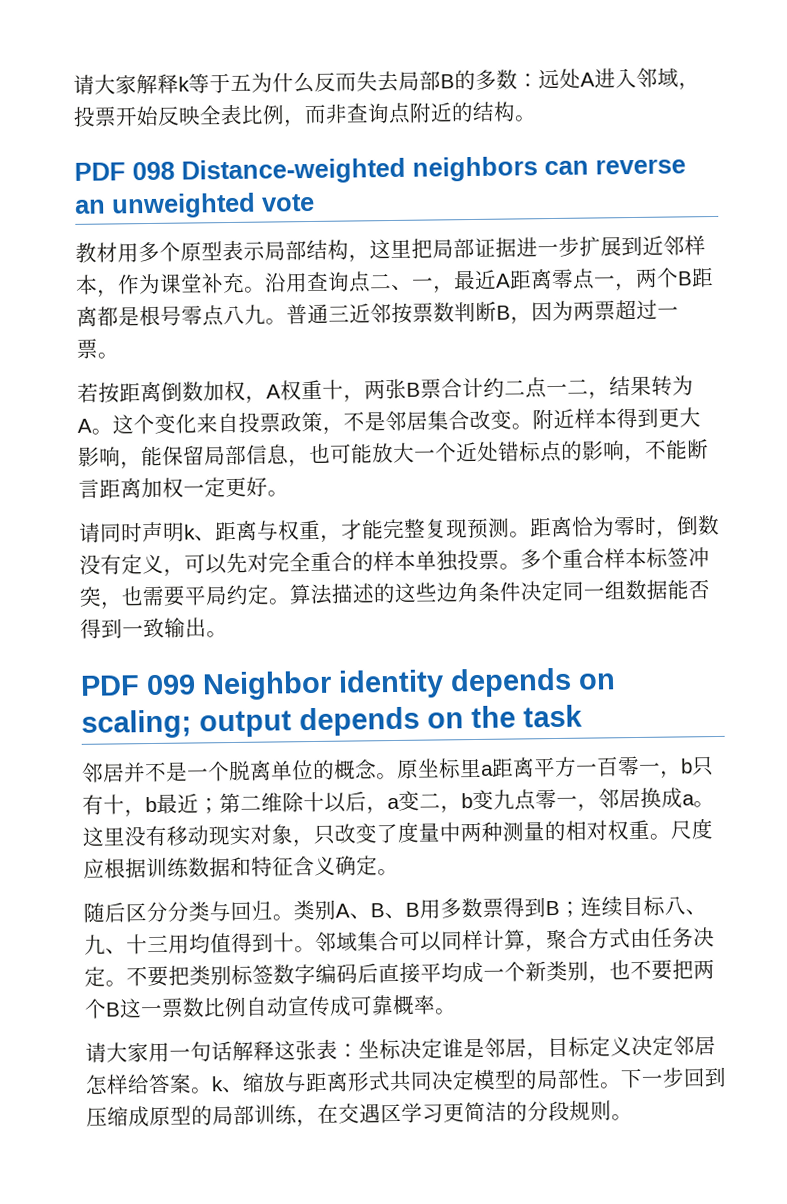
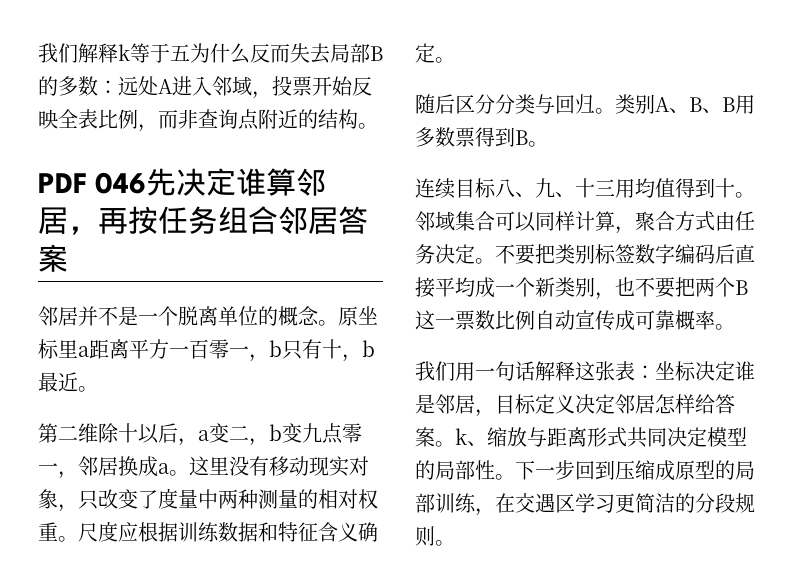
- 请大家解释k等于五为什么反而失去局部B的多数：远处A进入邻域，投票开始反映全表比例，而非查询点附近的结构。
+ 我们解释k等于五为什么反而失去局部B的多数：远处A进入邻域，投票开始反映全表比例，而非查询点附近的结构。
- PDF 098 Distance-weighted neighbors can reverse an unweighted vote
- 教材用多个原型表示局部结构，这里把局部证据进一步扩展到近邻样本，作为课堂补充。沿用查询点二、一，最近A距离零点一，两个B距离都是根号零点八九。普通三近邻按票数判断B，因为两票超过一票。
- 若按距离倒数加权，A权重十，两张B票合计约二点一二，结果转为A。这个变化来自投票政策，不是邻居集合改变。附近样本得到更大影响，能保留局部信息，也可能放大一个近处错标点的影响，不能断言距离加权一定更好。
- 请同时声明k、距离与权重，才能完整复现预测。距离恰为零时，倒数没有定义，可以先对完全重合的样本单独投票。多个重合样本标签冲突，也需要平局约定。算法描述的这些边角条件决定同一组数据能否得到一致输出。
- PDF 099 Neighbor identity depends on scaling; output depends on the task
+ PDF 046先决定谁算邻居，再按任务组合邻居答案
- 原坐标里a距离平方一百零一，b只有十，b最近；第二维除十以后，a变二，b变九点零一，邻居换成a。
+ 原坐标里a距离平方一百零一，b只有十，b最近。
+ 第二维除十以后，a变二，b变九点零一，邻居换成a。
- 类别A、B、B用多数票得到B；连续目标八、九、十三用均值得到十。
+ 类别A、B、B用多数票得到B。
+ 连续目标八、九、十三用均值得到十。
- 请大家用一句话解释这张表：坐标决定谁是邻居，目标定义决定邻居怎样给答案。k、缩放与距离形式共同决定模型的局部性。
+ 我们用一句话解释这张表：坐标决定谁是邻居，目标定义决定邻居怎样给答案。k、缩放与距离形式共同决定模型的局部性。

